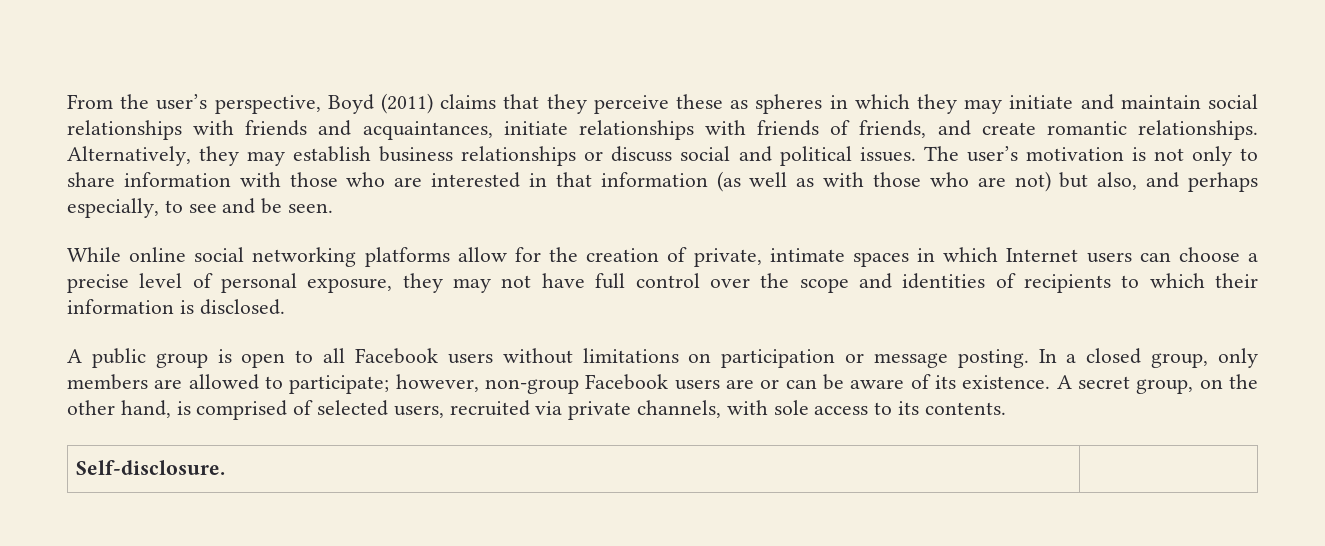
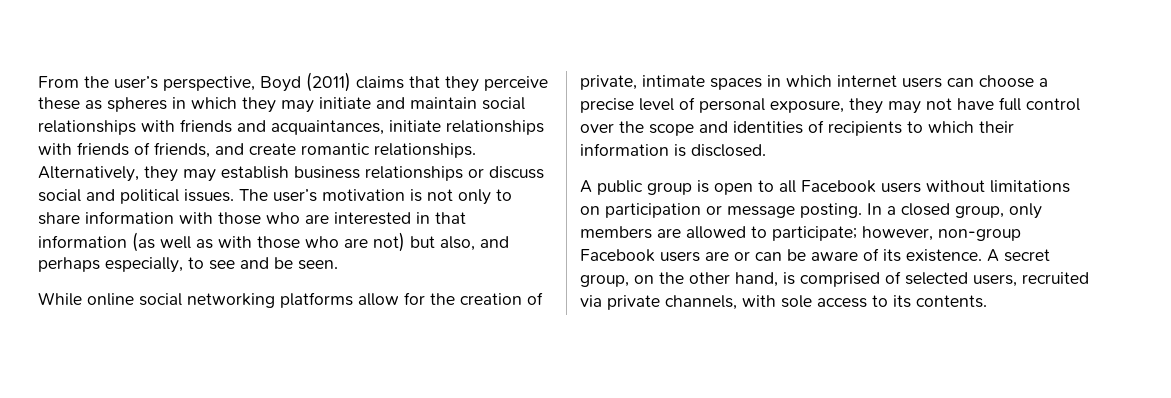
- While online social networking platforms allow for the creation of private, intimate spaces in which Internet users can choose a precise level of personal exposure, they may not have full control over the scope and identities of recipients to which their information is disclosed.
+ While online social networking platforms allow for the creation of private, intimate spaces in which internet users can choose a precise level of personal exposure, they may not have full control over the scope and identities of recipients to which their information is disclosed.
- Self-disclosure. |

